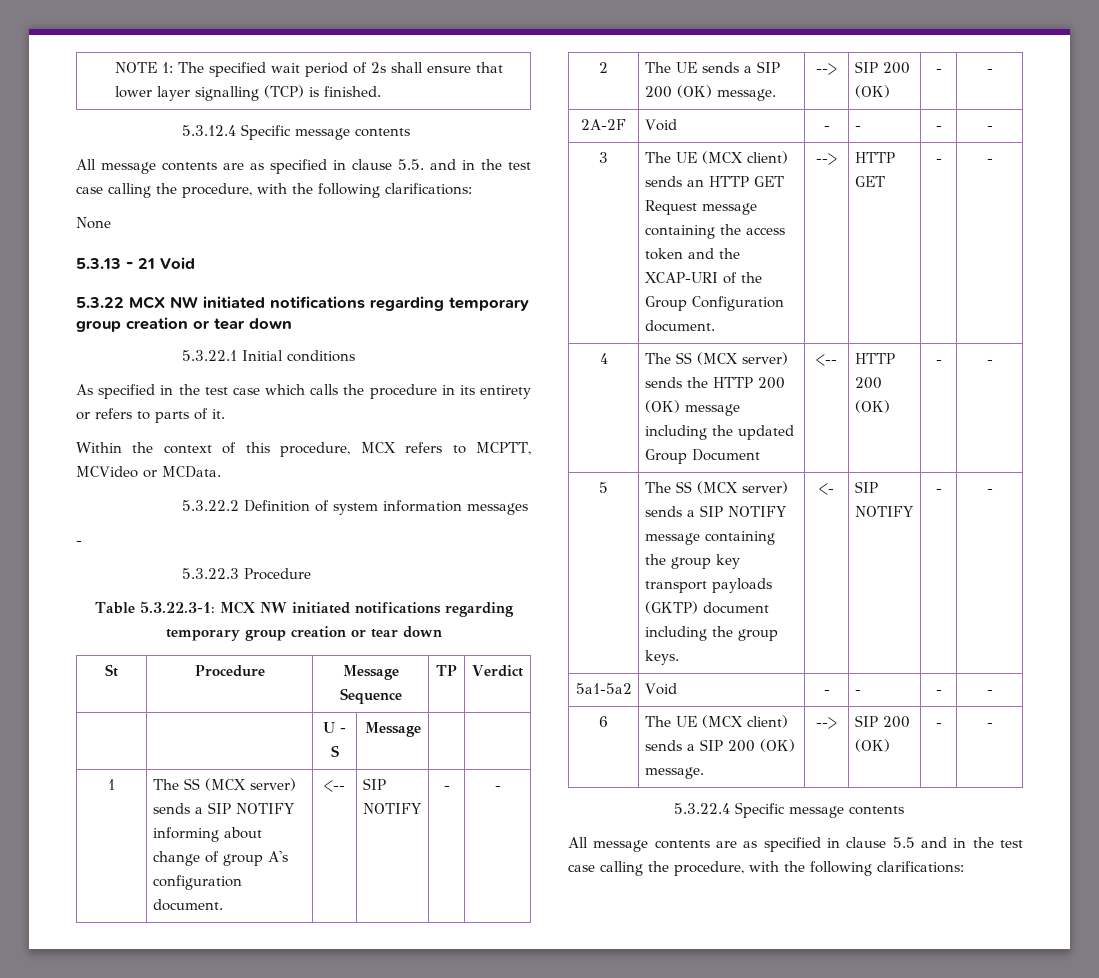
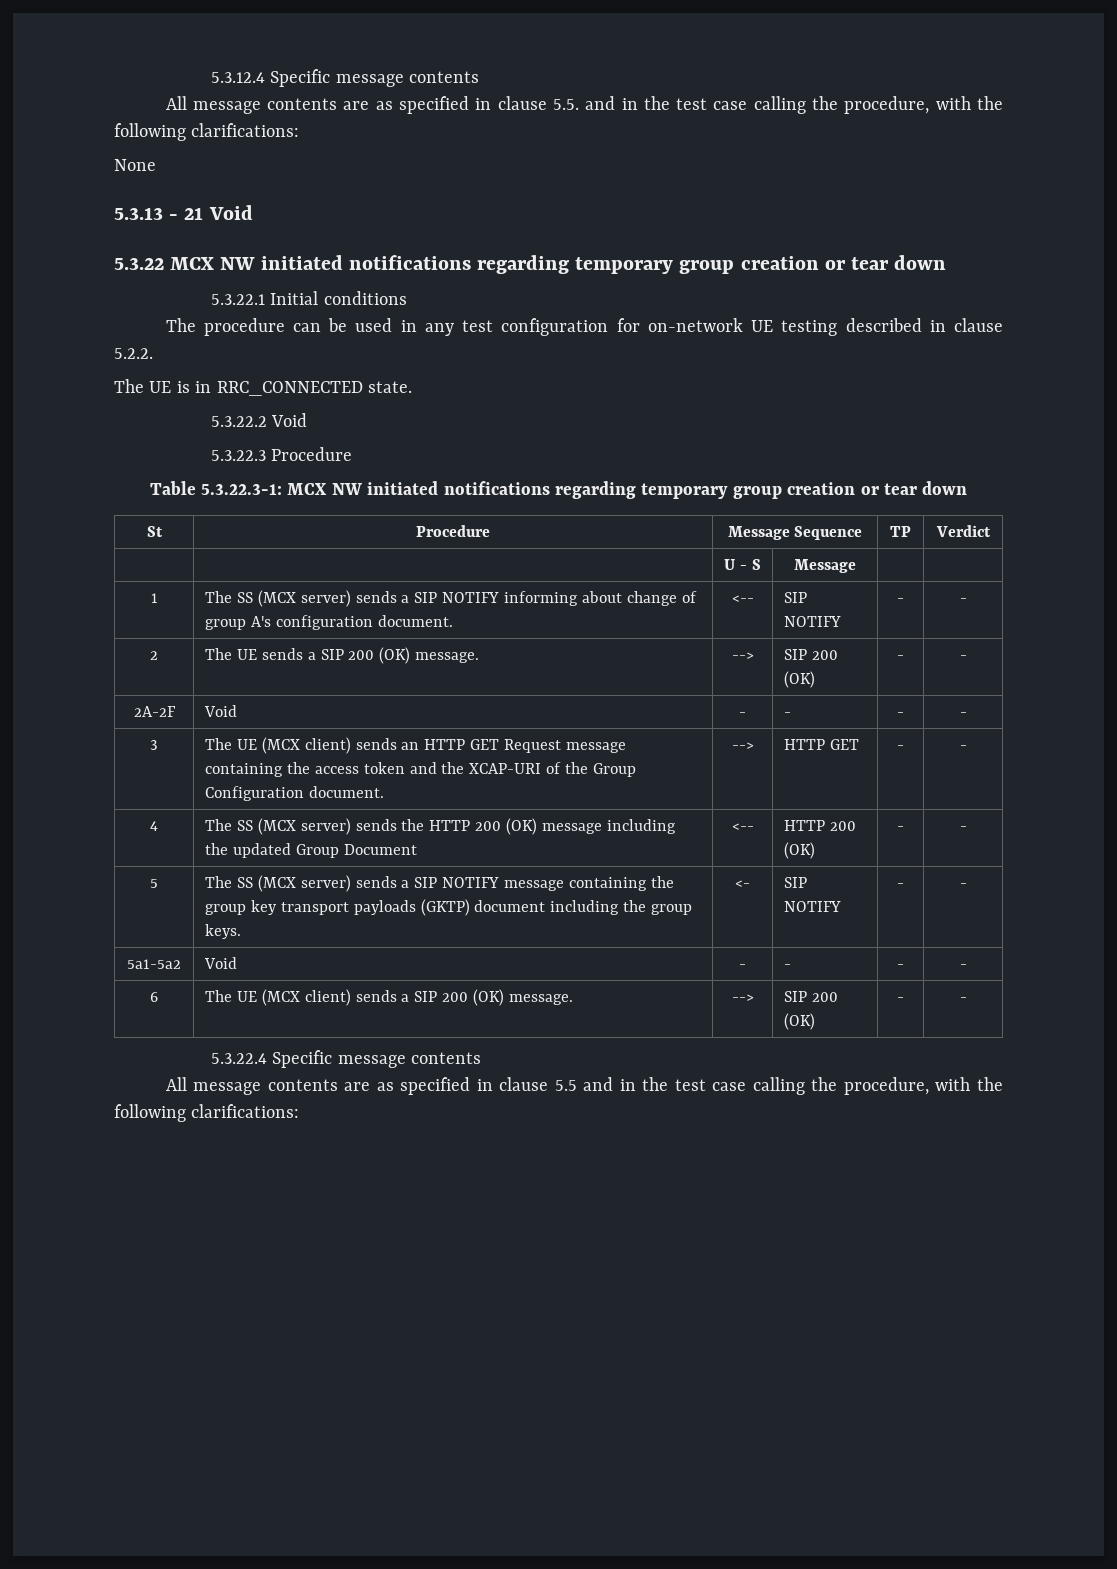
- NOTE 1: The specified wait period of 2s shall ensure that lower layer signalling (TCP) is finished.
- As specified in the test case which calls the procedure in its entirety or refers to parts of it.
- Within the context of this procedure, MCX refers to MCPTT, MCVideo or MCData.
- 5.3.22.2 Definition of system information messages
- -
+ The procedure can be used in any test configuration for on-network UE testing described in clause 5.2.2.
+ The UE is in RRC_CONNECTED state.
+ 5.3.22.2 Void

